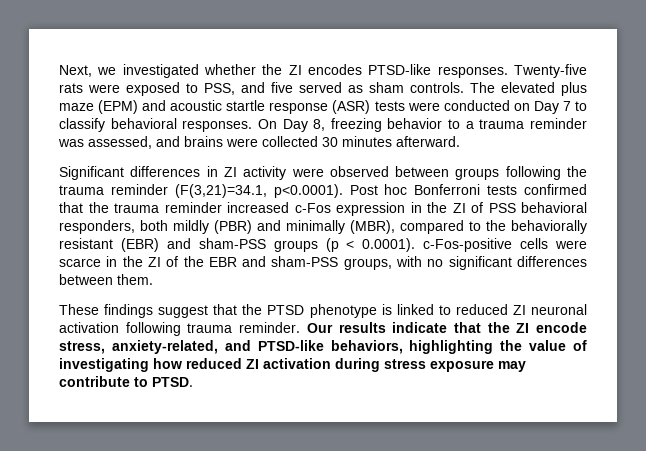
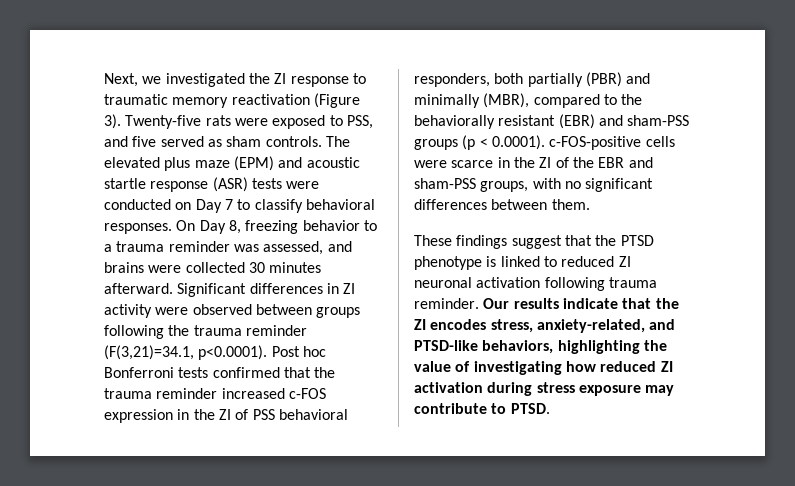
- Next, we investigated whether the ZI encodes PTSD-like responses.
+ Next, we investigated the ZI response to traumatic memory reactivation (Figure 3).
- On Day 8, freezing behavior to a trauma reminder was assessed, and brains were collected 30 minutes afterward.
- Significant differences in ZI activity were observed between groups following the trauma reminder (F(3,21)=34.1, p<0.0001). Post hoc Bonferroni tests confirmed that the trauma reminder increased c-Fos expression in the ZI of PSS behavioral responders, both mildly (PBR) and minimally (MBR), compared to the behaviorally resistant (EBR) and sham-PSS groups (p < 0.0001). c-Fos-positive cells were scarce in the ZI of the EBR and sham-PSS groups, with no significant differences between them.
+ On Day 8, freezing behavior to a trauma reminder was assessed, and brains were collected 30 minutes afterward. Significant differences in ZI activity were observed between groups following the trauma reminder (F(3,21)=34.1, p<0.0001). Post hoc Bonferroni tests confirmed that the trauma reminder increased c-FOS expression in the ZI of PSS behavioral responders, both partially (PBR) and minimally (MBR), compared to the behaviorally resistant (EBR) and sham-PSS groups (p < 0.0001). c-FOS-positive cells were scarce in the ZI of the EBR and sham-PSS groups, with no significant differences between them.
- Our results indicate that the ZI encode stress, anxiety-related, and PTSD-like behaviors, highlighting the value of investigating how reduced ZI activation during stress exposure may contribute to PTSD.
+ Our results indicate that the ZI encodes stress, anxiety-related, and PTSD-like behaviors, highlighting the value of investigating how reduced ZI activation during stress exposure may contribute to PTSD.

